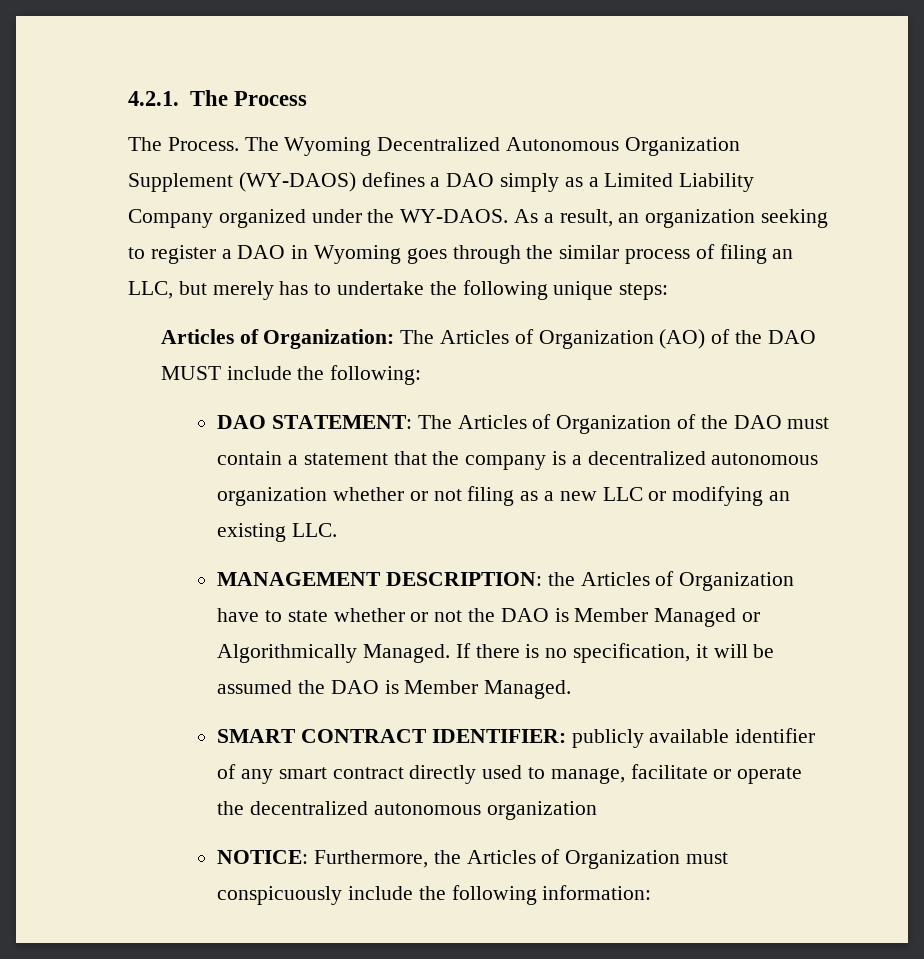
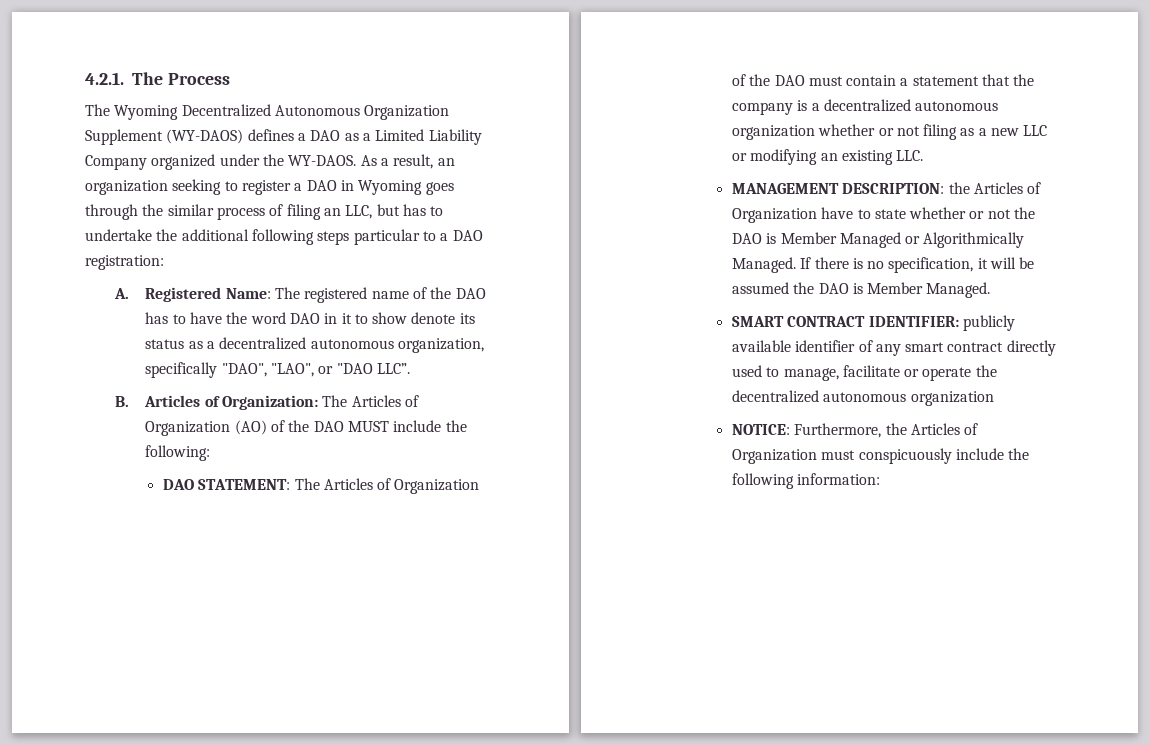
- The Process. The Wyoming Decentralized Autonomous Organization Supplement (WY-DAOS) defines a DAO simply as a Limited Liability Company organized under the WY-DAOS.
+ The Wyoming Decentralized Autonomous Organization Supplement (WY-DAOS) defines a DAO as a Limited Liability Company organized under the WY-DAOS.
- As a result, an organization seeking to register a DAO in Wyoming goes through the similar process of filing an LLC, but merely has to undertake the following unique steps:
- Articles of Organization: The Articles of Organization (AO) of the DAO MUST include the following:
+ As a result, an organization seeking to register a DAO in Wyoming goes through the similar process of filing an LLC, but has to undertake the additional following steps particular to a DAO registration:
+ A. Registered Name: The registered name of the DAO has to have the word DAO in it to show denote its status as a decentralized autonomous organization, specifically "DAO", "LAO", or "DAO LLC”.
+ B. Articles of Organization: The Articles of Organization (AO) of the DAO MUST include the following:

